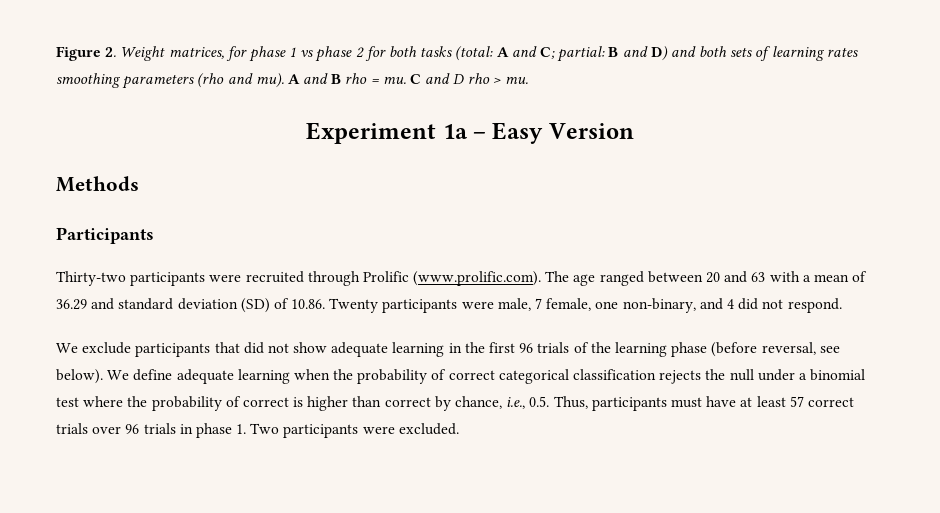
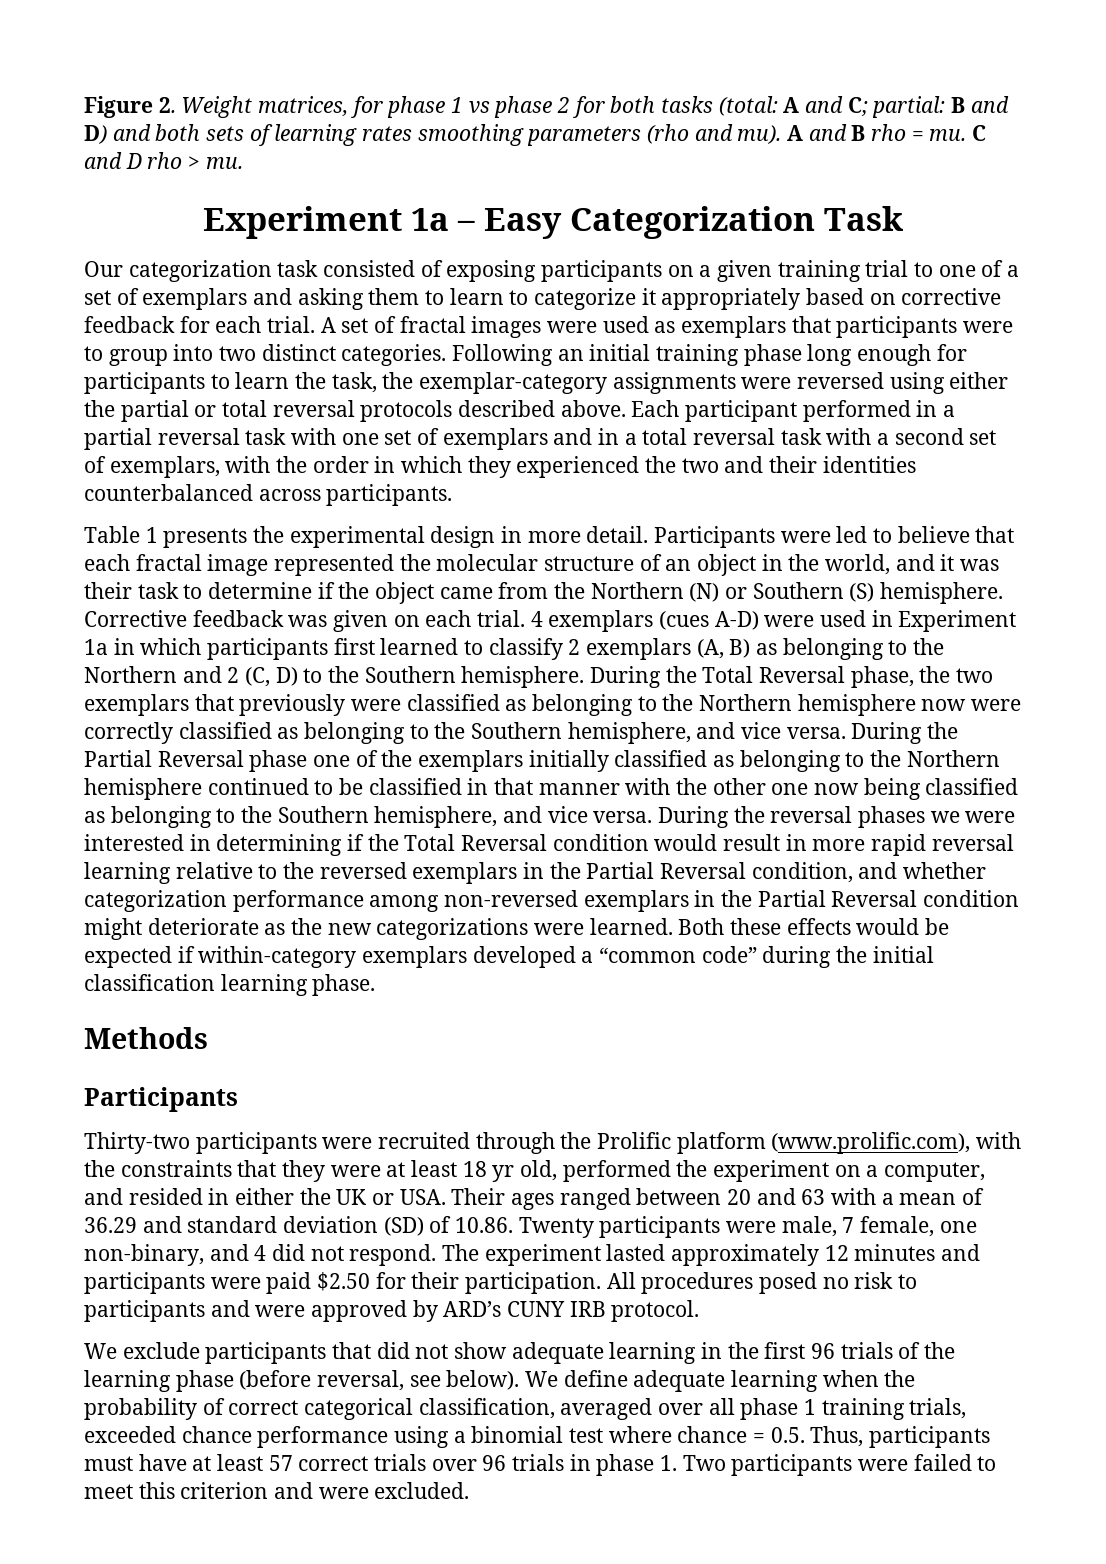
- Experiment 1a – Easy Version
+ Experiment 1a – Easy Categorization Task
+ Our categorization task consisted of exposing participants on a given training trial to one of a set of exemplars and asking them to learn to categorize it appropriately based on corrective feedback for each trial. A set of fractal images were used as exemplars that participants were to group into two distinct categories. Following an initial training phase long enough for participants to learn the task, the exemplar-category assignments were reversed using either the partial or total reversal protocols described above. Each participant performed in a partial reversal task with one set of exemplars and in a total reversal task with a second set of exemplars, with the order in which they experienced the two and their identities counterbalanced across participants.
+ Table 1 presents the experimental design in more detail. Participants were led to believe that each fractal image represented the molecular structure of an object in the world, and it was their task to determine if the object came from the Northern (N) or Southern (S) hemisphere. Corrective feedback was given on each trial. 4 exemplars (cues A-D) were used in Experiment 1a in which participants first learned to classify 2 exemplars (A, B) as belonging to the Northern and 2 (C, D) to the Southern hemisphere. During the Total Reversal phase, the two exemplars that previously were classified as belonging to the Northern hemisphere now were correctly classified as belonging to the Southern hemisphere, and vice versa. During the Partial Reversal phase one of the exemplars initially classified as belonging to the Northern hemisphere continued to be classified in that manner with the other one now being classified as belonging to the Southern hemisphere, and vice versa. During the reversal phases we were interested in determining if the Total Reversal condition would result in more rapid reversal learning relative to the reversed exemplars in the Partial Reversal condition, and whether categorization performance among non-reversed exemplars in the Partial Reversal condition might deteriorate as the new categorizations were learned. Both these effects would be expected if within-category exemplars developed a “common code” during the initial classification learning phase.
- Thirty-two participants were recruited through Prolific (www.prolific.com). The age ranged between 20 and 63 with a mean of 36.29 and standard deviation (SD) of 10.86. Twenty participants were male, 7 female, one non-binary, and 4 did not respond.
+ Thirty-two participants were recruited through the Prolific platform (www.prolific.com), with the constraints that they were at least 18 yr old, performed the experiment on a computer, and resided in either the UK or USA. Their ages ranged between 20 and 63 with a mean of 36.29 and standard deviation (SD) of 10.86. Twenty participants were male, 7 female, one non-binary, and 4 did not respond. The experiment lasted approximately 12 minutes and participants were paid $2.50 for their participation. All procedures posed no risk to participants and were approved by ARD’s CUNY IRB protocol.
- We define adequate learning when the probability of correct categorical classification rejects the null under a binomial test where the probability of correct is higher than correct by chance, i.e., 0.5. Thus, participants must have at least 57 correct trials over 96 trials in phase 1. Two participants were excluded.
+ We define adequate learning when the probability of correct categorical classification, averaged over all phase 1 training trials, exceeded chance performance using a binomial test where chance = 0.5. Thus, participants must have at least 57 correct trials over 96 trials in phase 1. Two participants were failed to meet this criterion and were excluded.

